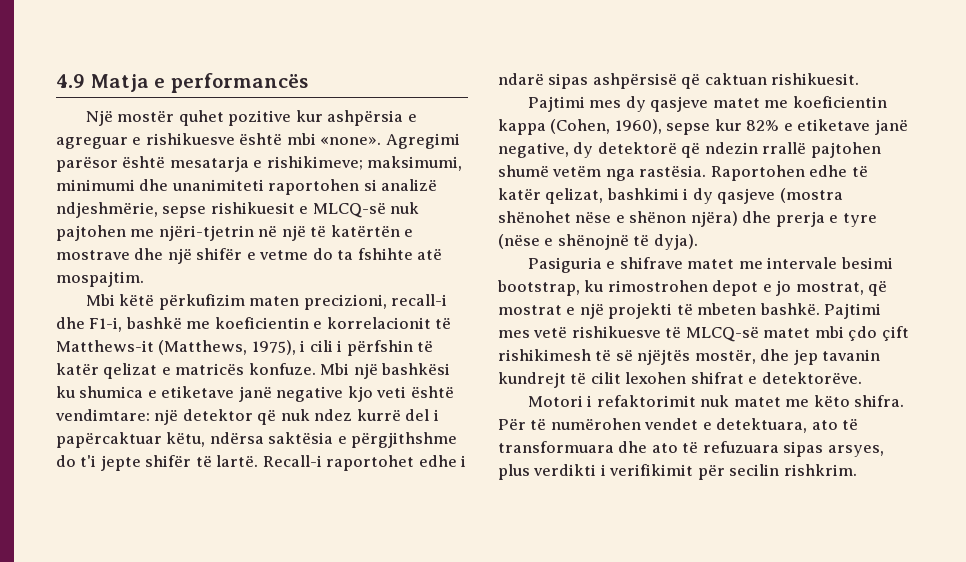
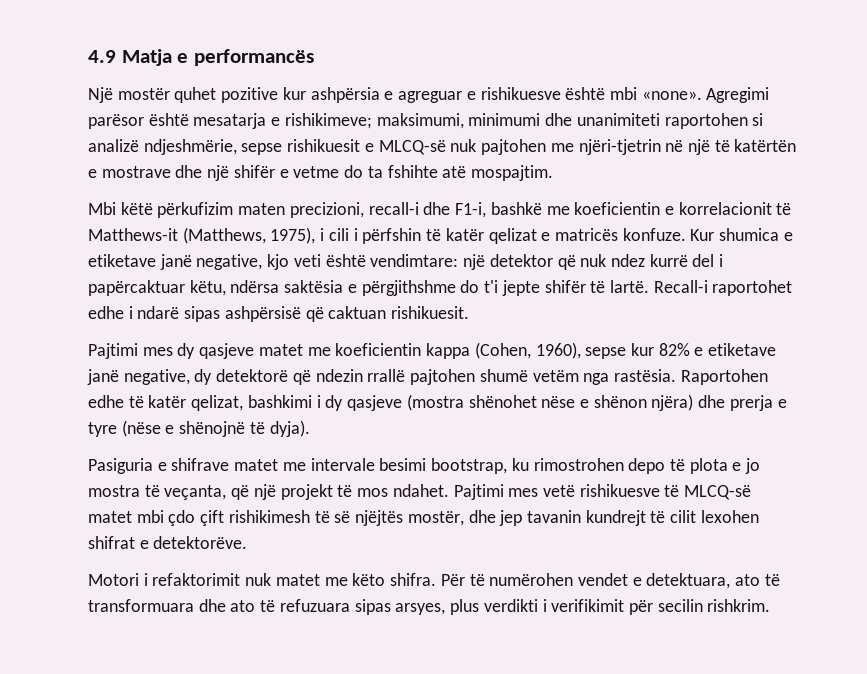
- Mbi një bashkësi ku shumica e etiketave janë negative kjo veti është vendimtare: një detektor që nuk ndez kurrë del i papërcaktuar këtu, ndërsa saktësia e përgjithshme do t'i jepte shifër të lartë.
+ Kur shumica e etiketave janë negative, kjo veti është vendimtare: një detektor që nuk ndez kurrë del i papërcaktuar këtu, ndërsa saktësia e përgjithshme do t'i jepte shifër të lartë.
- Pasiguria e shifrave matet me intervale besimi bootstrap, ku rimostrohen depot e jo mostrat, që mostrat e një projekti të mbeten bashkë.
+ Pasiguria e shifrave matet me intervale besimi bootstrap, ku rimostrohen depo të plota e jo mostra të veçanta, që një projekt të mos ndahet.

